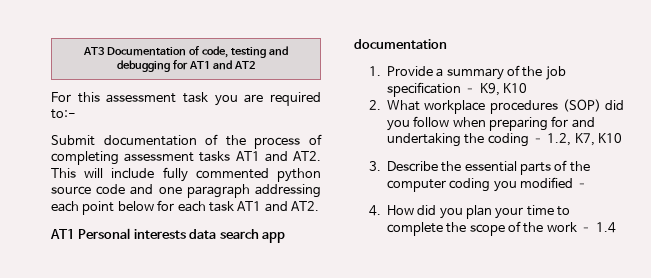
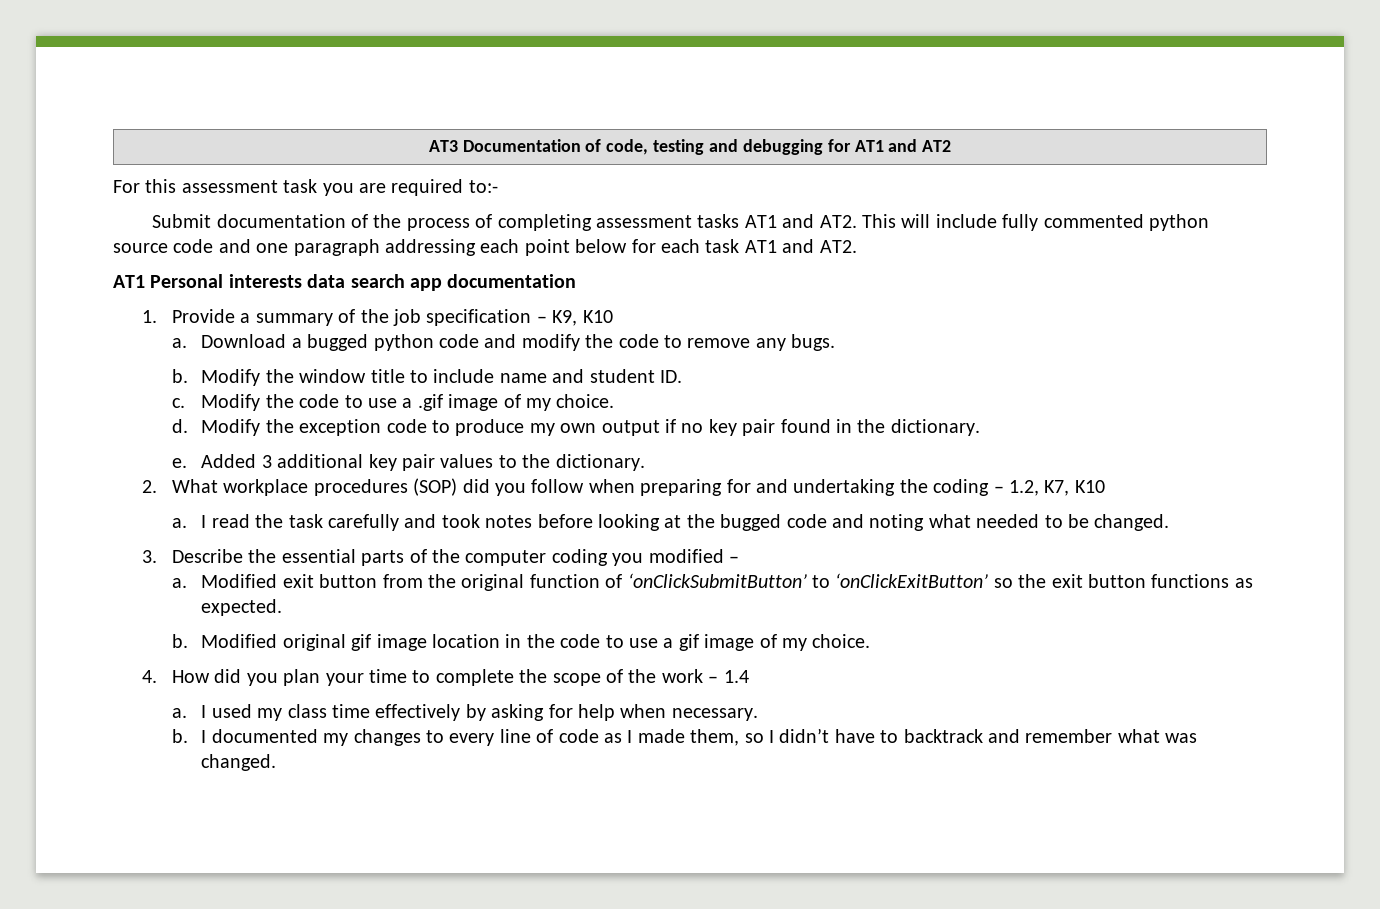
+ a. Download a bugged python code and modify the code to remove any bugs.
+ b. Modify the window title to include name and student ID.
+ c. Modify the code to use a .gif image of my choice.
+ d. Modify the exception code to produce my own output if no key pair found in the dictionary.
+ e. Added 3 additional key pair values to the dictionary.
+ a. I read the task carefully and took notes before looking at the bugged code and noting what needed to be changed.
+ a. Modified exit button from the original function of ‘onClickSubmitButton’ to ‘onClickExitButton’ so the exit button functions as expected.
+ b. Modified original gif image location in the code to use a gif image of my choice.
+ a. I used my class time effectively by asking for help when necessary.
+ b. I documented my changes to every line of code as I made them, so I didn’t have to backtrack and remember what was changed.

